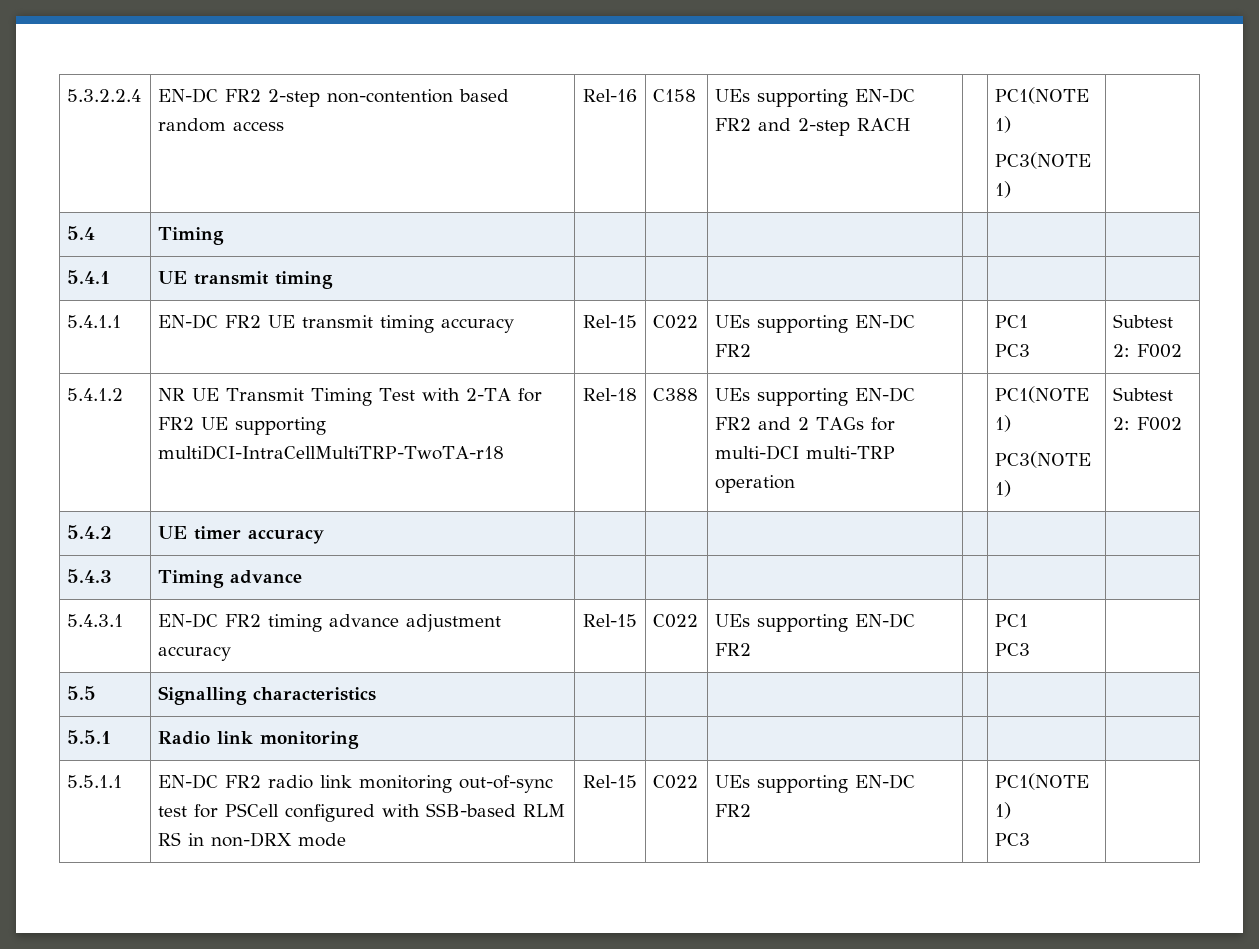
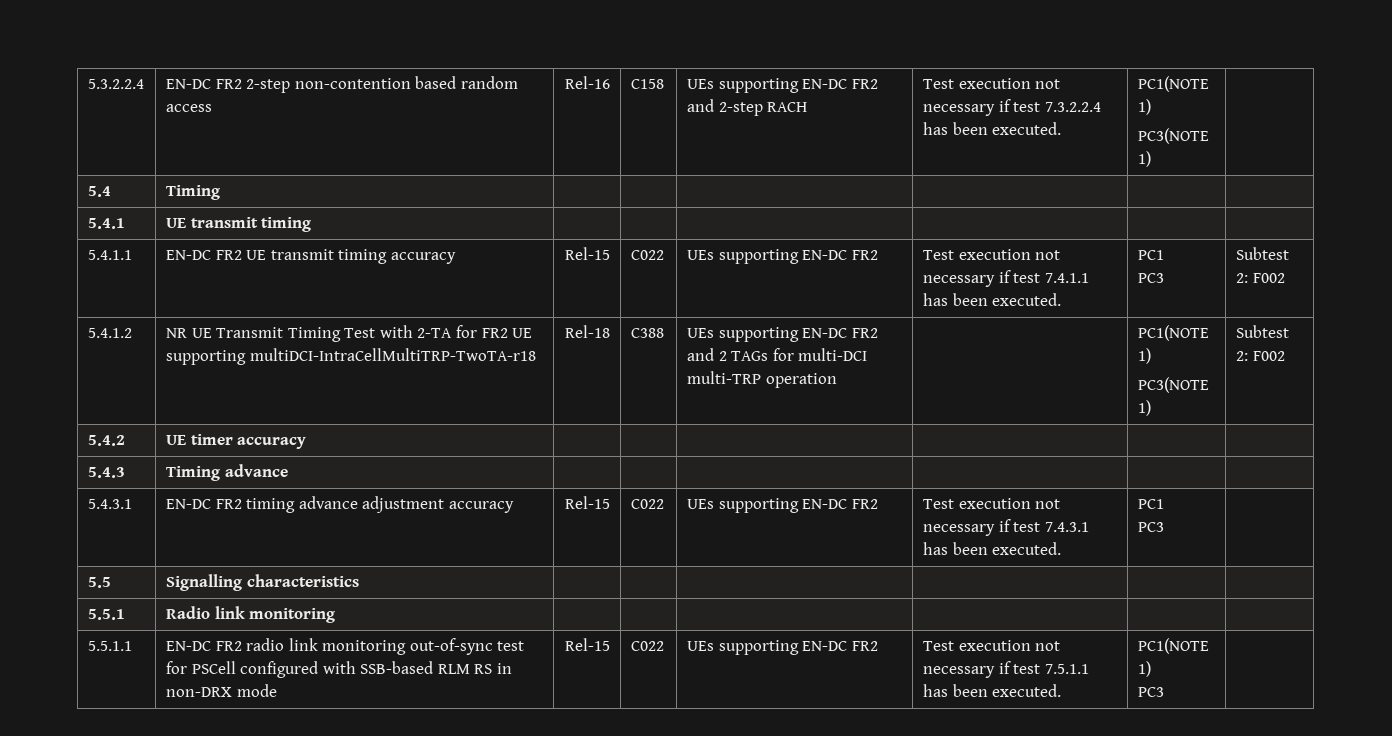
- 5.3.2.2.4 | EN-DC FR2 2-step non-contention based random access | Rel-16 | C158 | UEs supporting EN-DC FR2 and 2-step RACH | | PC1(NOTE 1)
+ 5.3.2.2.4 | EN-DC FR2 2-step non-contention based random access | Rel-16 | C158 | UEs supporting EN-DC FR2 and 2-step RACH | Test execution not necessary if test 7.3.2.2.4 has been executed. | PC1(NOTE 1)
- 5.4.1.1 | EN-DC FR2 UE transmit timing accuracy | Rel-15 | C022 | UEs supporting EN-DC FR2 | | PC1
+ 5.4.1.1 | EN-DC FR2 UE transmit timing accuracy | Rel-15 | C022 | UEs supporting EN-DC FR2 | Test execution not necessary if test 7.4.1.1 has been executed. | PC1
- 5.4.3.1 | EN-DC FR2 timing advance adjustment accuracy | Rel-15 | C022 | UEs supporting EN-DC FR2 | | PC1
+ 5.4.3.1 | EN-DC FR2 timing advance adjustment accuracy | Rel-15 | C022 | UEs supporting EN-DC FR2 | Test execution not necessary if test 7.4.3.1 has been executed. | PC1
- 5.5.1.1 | EN-DC FR2 radio link monitoring out-of-sync test for PSCell configured with SSB-based RLM RS in non-DRX mode | Rel-15 | C022 | UEs supporting EN-DC FR2 | | PC1(NOTE 1)
+ 5.5.1.1 | EN-DC FR2 radio link monitoring out-of-sync test for PSCell configured with SSB-based RLM RS in non-DRX mode | Rel-15 | C022 | UEs supporting EN-DC FR2 | Test execution not necessary if test 7.5.1.1 has been executed. | PC1(NOTE 1)

